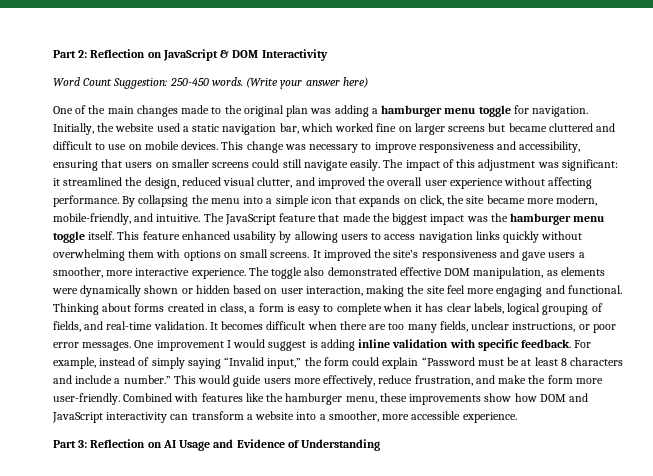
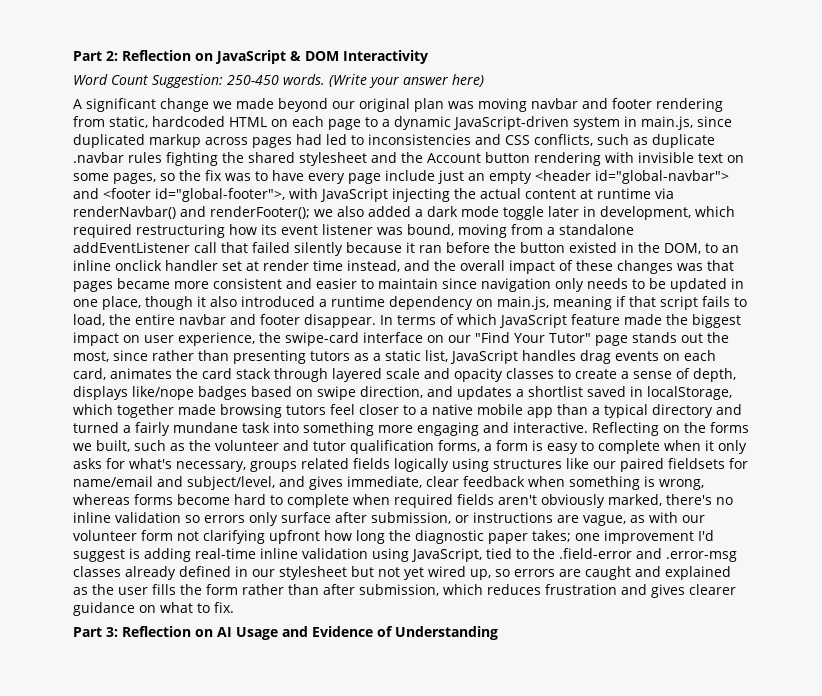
- One of the main changes made to the original plan was adding a hamburger menu toggle for navigation. Initially, the website used a static navigation bar, which worked fine on larger screens but became cluttered and difficult to use on mobile devices. This change was necessary to improve responsiveness and accessibility, ensuring that users on smaller screens could still navigate easily. The impact of this adjustment was significant: it streamlined the design, reduced visual clutter, and improved the overall user experience without affecting performance. By collapsing the menu into a simple icon that expands on click, the site became more modern, mobile-friendly, and intuitive. The JavaScript feature that made the biggest impact was the hamburger menu toggle itself. This feature enhanced usability by allowing users to access navigation links quickly without overwhelming them with options on small screens. It improved the site’s responsiveness and gave users a smoother, more interactive experience. The toggle also demonstrated effective DOM manipulation, as elements were dynamically shown or hidden based on user interaction, making the site feel more engaging and functional. Thinking about forms created in class, a form is easy to complete when it has clear labels, logical grouping of fields, and real-time validation. It becomes difficult when there are too many fields, unclear instructions, or poor error messages. One improvement I would suggest is adding inline validation with specific feedback. For example, instead of simply saying “Invalid input,” the form could explain “Password must be at least 8 characters and include a number.” This would guide users more effectively, reduce frustration, and make the form more user-friendly. Combined with features like the hamburger menu, these improvements show how DOM and JavaScript interactivity can transform a website into a smoother, more accessible experience.
+ A significant change we made beyond our original plan was moving navbar and footer rendering from static, hardcoded HTML on each page to a dynamic JavaScript-driven system in main.js, since duplicated markup across pages had led to inconsistencies and CSS conflicts, such as duplicate .navbar rules fighting the shared stylesheet and the Account button rendering with invisible text on some pages, so the fix was to have every page include just an empty <header id="global-navbar"> and <footer id="global-footer">, with JavaScript injecting the actual content at runtime via renderNavbar() and renderFooter(); we also added a dark mode toggle later in development, which required restructuring how its event listener was bound, moving from a standalone addEventListener call that failed silently because it ran before the button existed in the DOM, to an inline onclick handler set at render time instead, and the overall impact of these changes was that pages became more consistent and easier to maintain since navigation only needs to be updated in one place, though it also introduced a runtime dependency on main.js, meaning if that script fails to load, the entire navbar and footer disappear. In terms of which JavaScript feature made the biggest impact on user experience, the swipe-card interface on our "Find Your Tutor" page stands out the most, since rather than presenting tutors as a static list, JavaScript handles drag events on each card, animates the card stack through layered scale and opacity classes to create a sense of depth, displays like/nope badges based on swipe direction, and updates a shortlist saved in localStorage, which together made browsing tutors feel closer to a native mobile app than a typical directory and turned a fairly mundane task into something more engaging and interactive. Reflecting on the forms we built, such as the volunteer and tutor qualification forms, a form is easy to complete when it only asks for what's necessary, groups related fields logically using structures like our paired fieldsets for name/email and subject/level, and gives immediate, clear feedback when something is wrong, whereas forms become hard to complete when required fields aren't obviously marked, there's no inline validation so errors only surface after submission, or instructions are vague, as with our volunteer form not clarifying upfront how long the diagnostic paper takes; one improvement I'd suggest is adding real-time inline validation using JavaScript, tied to the .field-error and .error-msg classes already defined in our stylesheet but not yet wired up, so errors are caught and explained as the user fills the form rather than after submission, which reduces frustration and gives clearer guidance on what to fix.

